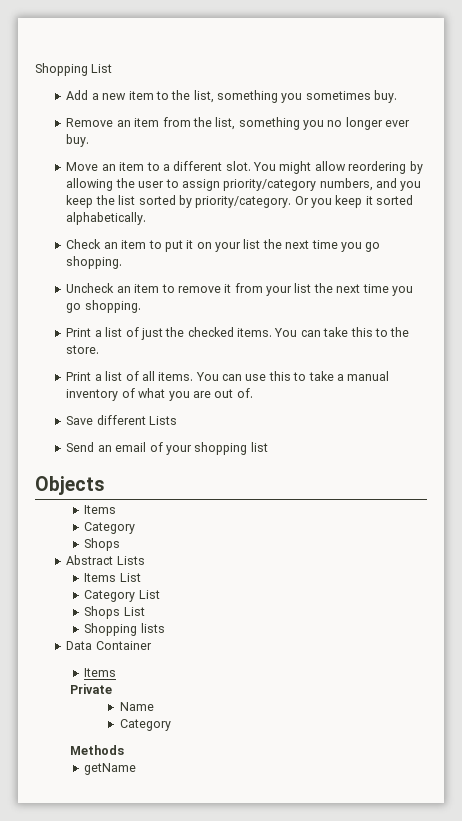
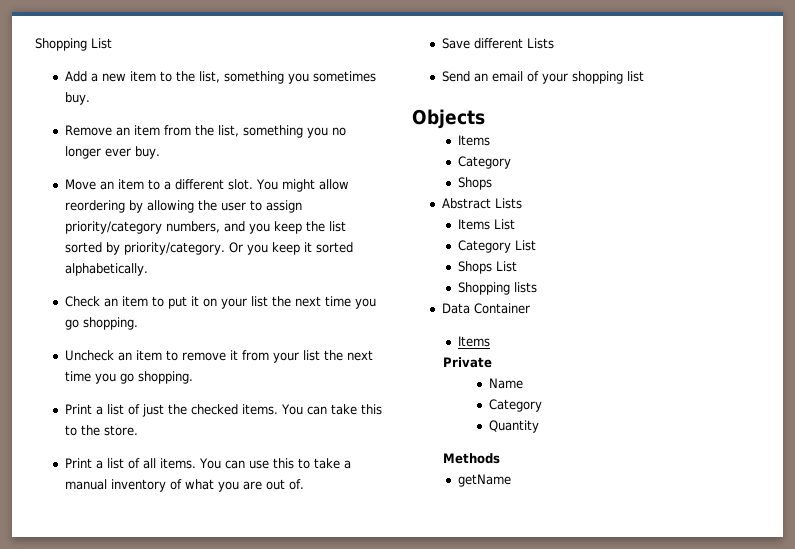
+ Quantity

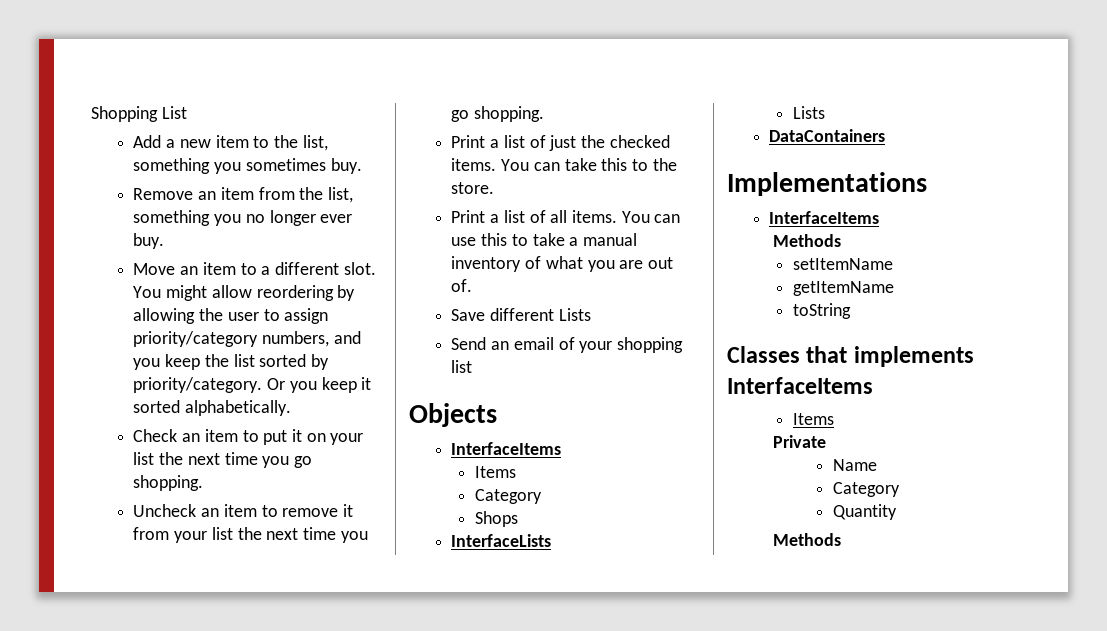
  Objects
+ InterfaceItems
- Abstract Lists
- Items List
- Category List
- Shops List
- Shopping lists
- Data Container
+ InterfaceLists
+ Lists
+ DataContainers
+ Implementations
+ InterfaceItems
+ Methods
+ setItemName
+ getItemName
+ toString
+ Classes that implements InterfaceItems
- getName

